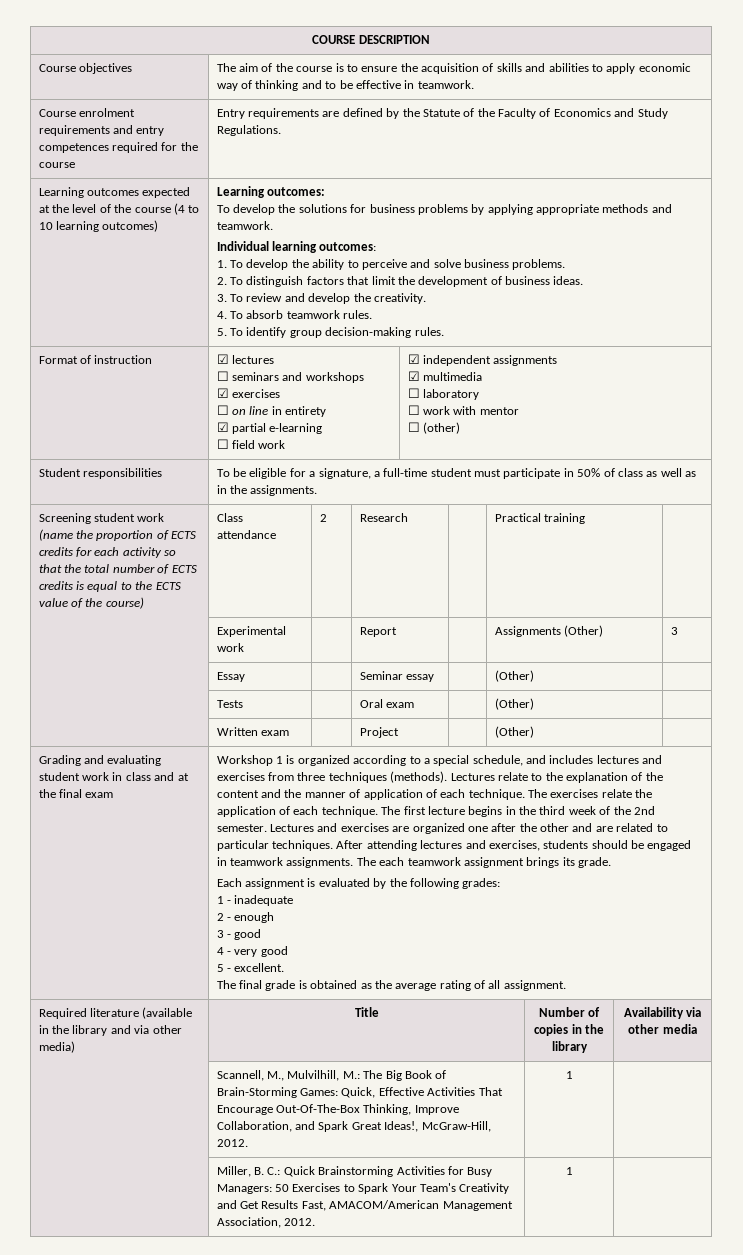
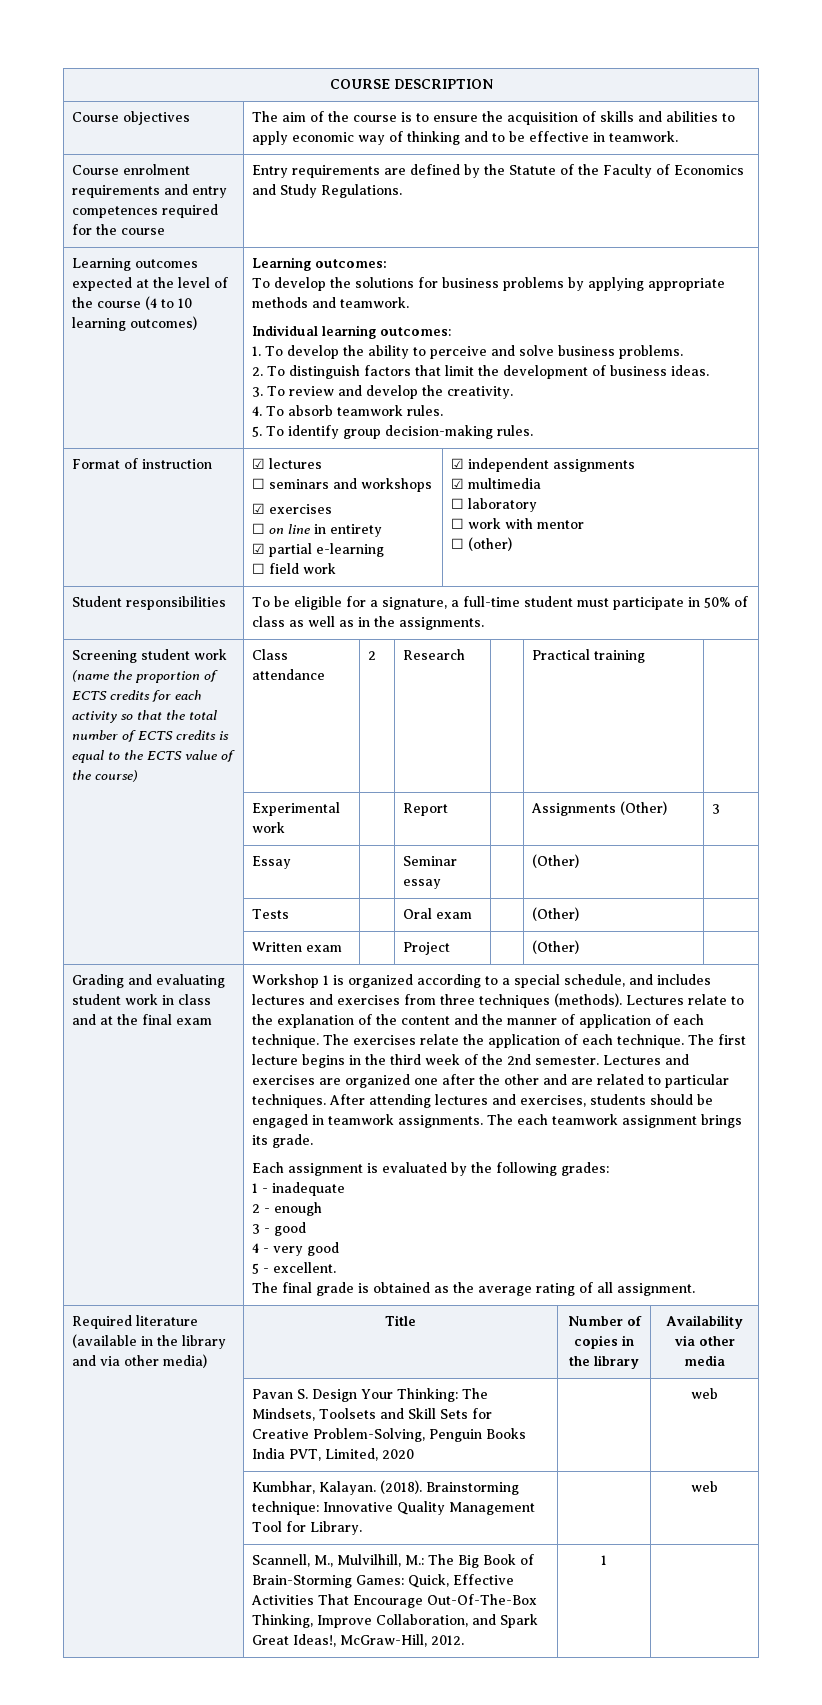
+ | Pavan S. Design Your Thinking: The Mindsets, Toolsets and Skill Sets for Creative Problem-Solving, Penguin Books India PVT, Limited, 2020 | | web
+ | Kumbhar, Kalayan. (2018). Brainstorming technique: Innovative Quality Management Tool for Library. | | web
- | Miller, B. C.: Quick Brainstorming Activities for Busy Managers: 50 Exercises to Spark Your Team's Creativity and Get Results Fast, AMACOM/American Management Association, 2012. | 1 |

